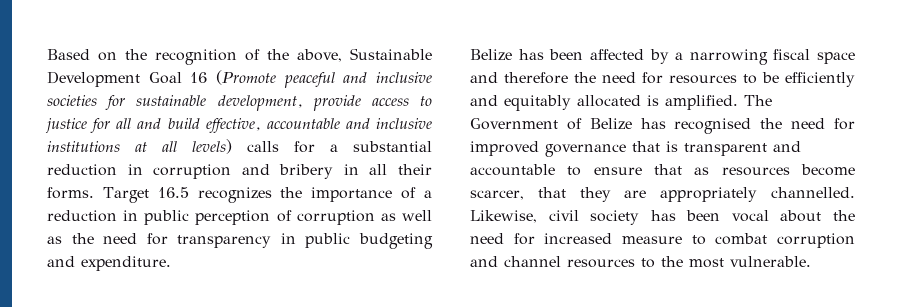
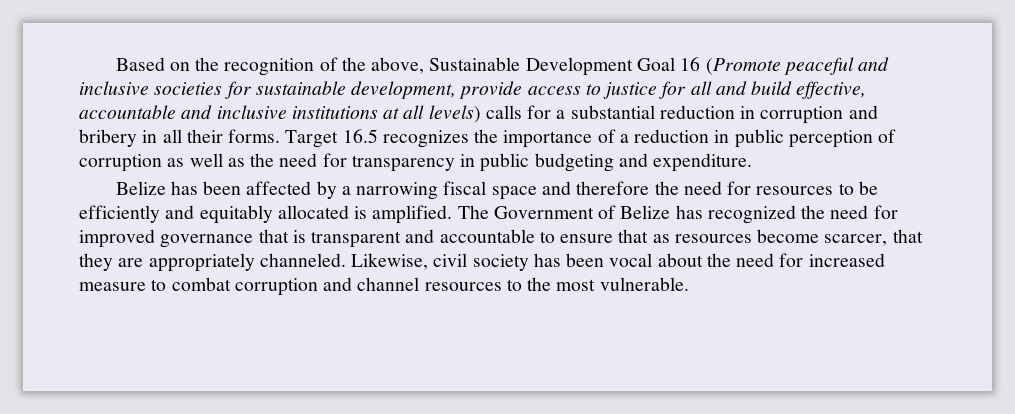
- The Government of Belize has recognised the need for improved governance that is transparent and accountable to ensure that as resources become scarcer, that they are appropriately channelled.
+ The Government of Belize has recognized the need for improved governance that is transparent and accountable to ensure that as resources become scarcer, that they are appropriately channeled.

